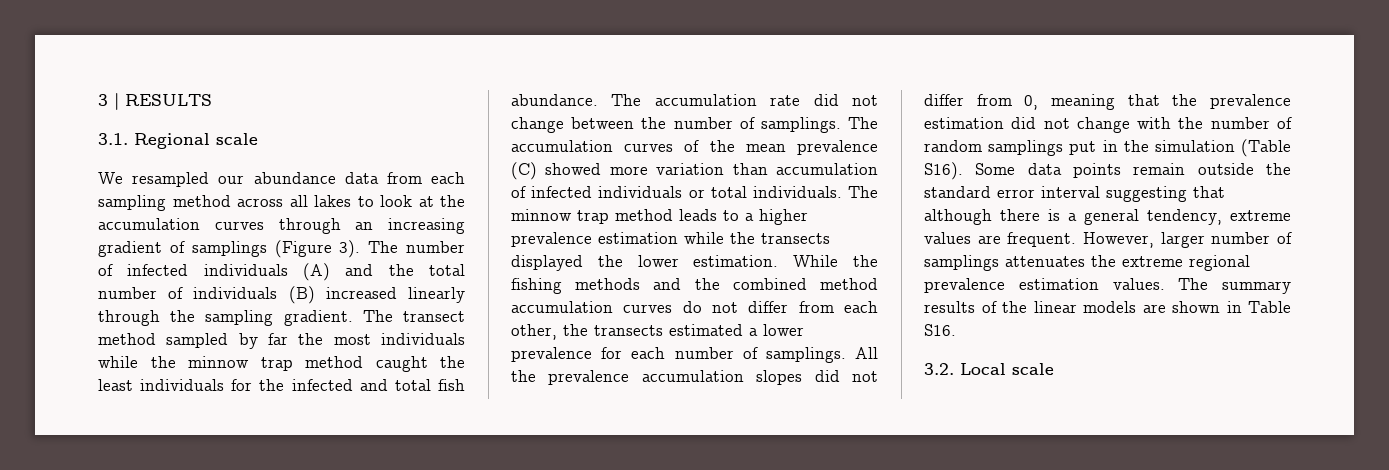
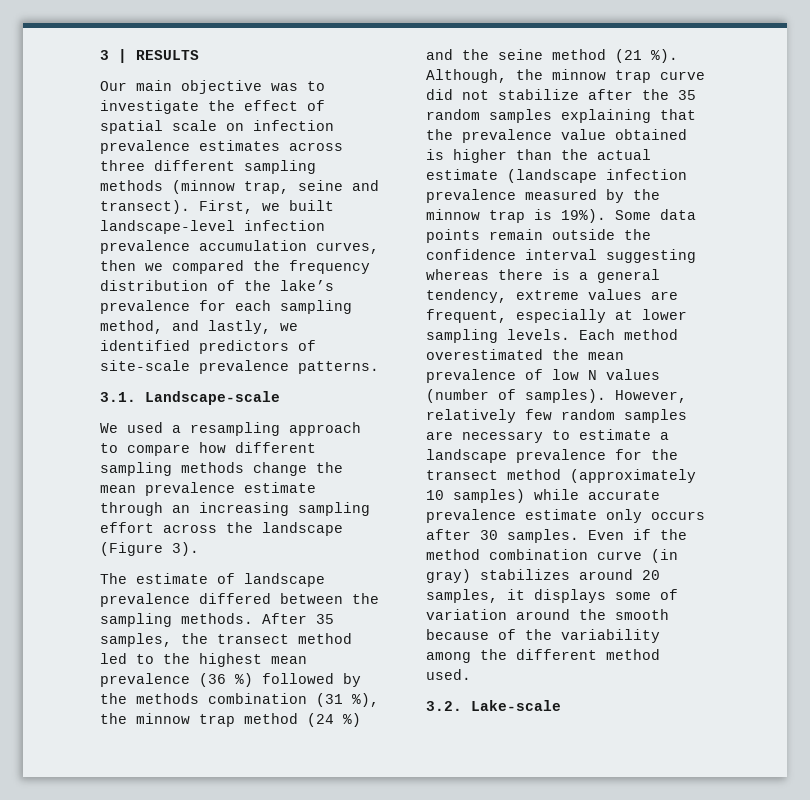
+ Our main objective was to investigate the effect of spatial scale on infection prevalence estimates across three different sampling methods (minnow trap, seine and transect). First, we built landscape-level infection prevalence accumulation curves, then we compared the frequency distribution of the lake’s prevalence for each sampling method, and lastly, we identified predictors of site-scale prevalence patterns.
- 3.1. Regional scale
+ 3.1. Landscape-scale
- We resampled our abundance data from each sampling method across all lakes to look at the accumulation curves through an increasing gradient of samplings (Figure 3). The number of infected individuals (A) and the total number of individuals (B) increased linearly through the sampling gradient. The transect method sampled by far the most individuals while the minnow trap method caught the least individuals for the infected and total fish abundance. The accumulation rate did not change between the number of samplings. The accumulation curves of the mean prevalence (C) showed more variation than accumulation of infected individuals or total individuals. The minnow trap method leads to a higher prevalence estimation while the transects displayed the lower estimation. While the fishing methods and the combined method accumulation curves do not differ from each other, the transects estimated a lower prevalence for each number of samplings. All the prevalence accumulation slopes did not differ from 0, meaning that the prevalence estimation did not change with the number of random samplings put in the simulation (Table S16).
+ We used a resampling approach to compare how different sampling methods change the mean prevalence estimate through an increasing sampling effort across the landscape (Figure 3).
+ The estimate of landscape prevalence differed between the sampling methods. After 35 samples, the transect method led to the highest mean prevalence (36 %) followed by the methods combination (31 %), the minnow trap method (24 %) and the seine method (21 %). Although, the minnow trap curve did not stabilize after the 35 random samples explaining that the prevalence value obtained is higher than the actual estimate (landscape infection prevalence measured by the minnow trap is 19%).
- Some data points remain outside the standard error interval suggesting that although there is a general tendency, extreme values are frequent. However, larger number of samplings attenuates the extreme regional prevalence estimation values. The summary results of the linear models are shown in Table S16.
+ Some data points remain outside the confidence interval suggesting whereas there is a general tendency, extreme values are frequent, especially at lower sampling levels. Each method overestimated the mean prevalence of low N values (number of samples). However, relatively few random samples are necessary to estimate a landscape prevalence for the transect method (approximately 10 samples) while accurate prevalence estimate only occurs after 30 samples. Even if the method combination curve (in gray) stabilizes around 20 samples, it displays some of variation around the smooth because of the variability among the different method used.
- 3.2. Local scale
+ 3.2. Lake-scale

